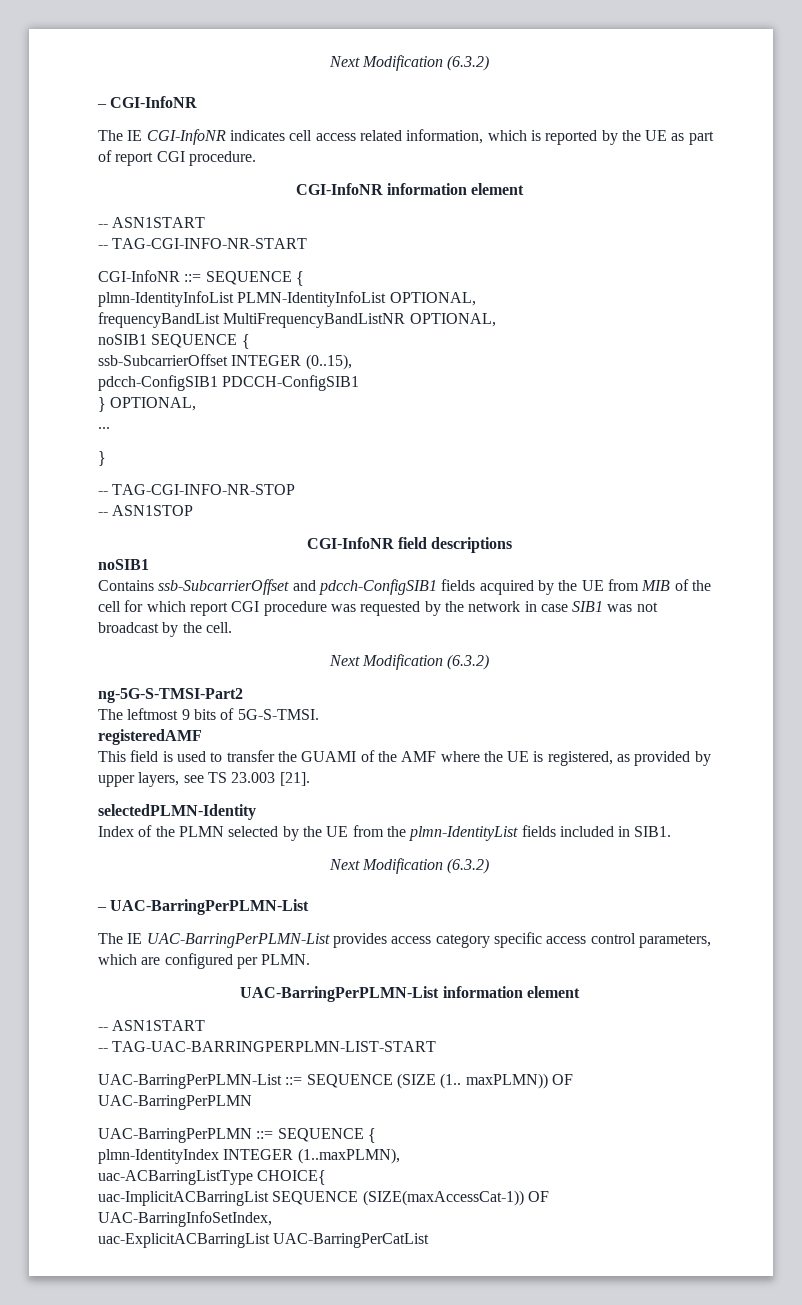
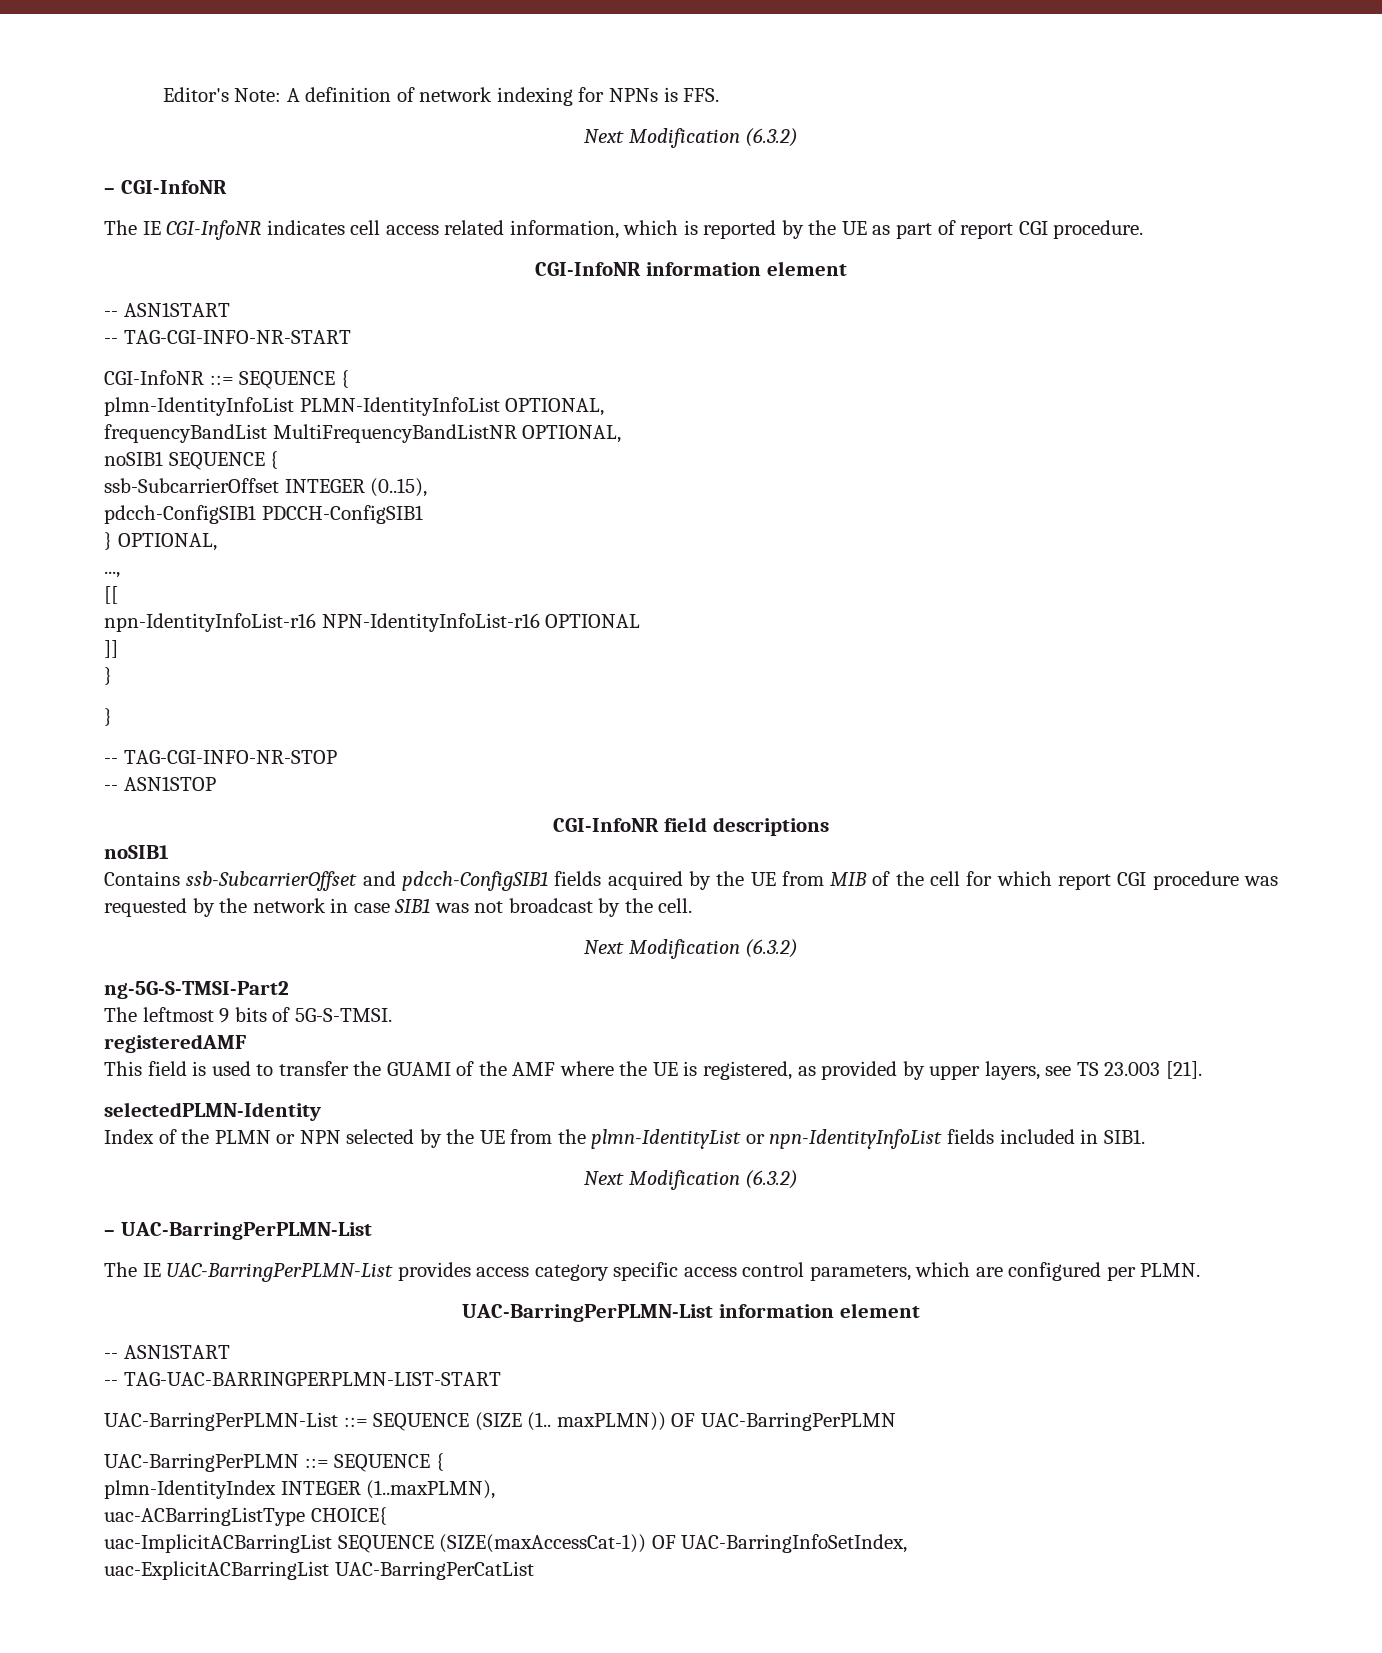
+ Editor's Note: A definition of network indexing for NPNs is FFS.
- ...
+ ...,
+ [[
+ npn-IdentityInfoList-r16 NPN-IdentityInfoList-r16 OPTIONAL
+ ]]
+ }
- Index of the PLMN selected by the UE from the plmn-IdentityList fields included in SIB1.
+ Index of the PLMN or NPN selected by the UE from the plmn-IdentityList or npn-IdentityInfoList fields included in SIB1.

